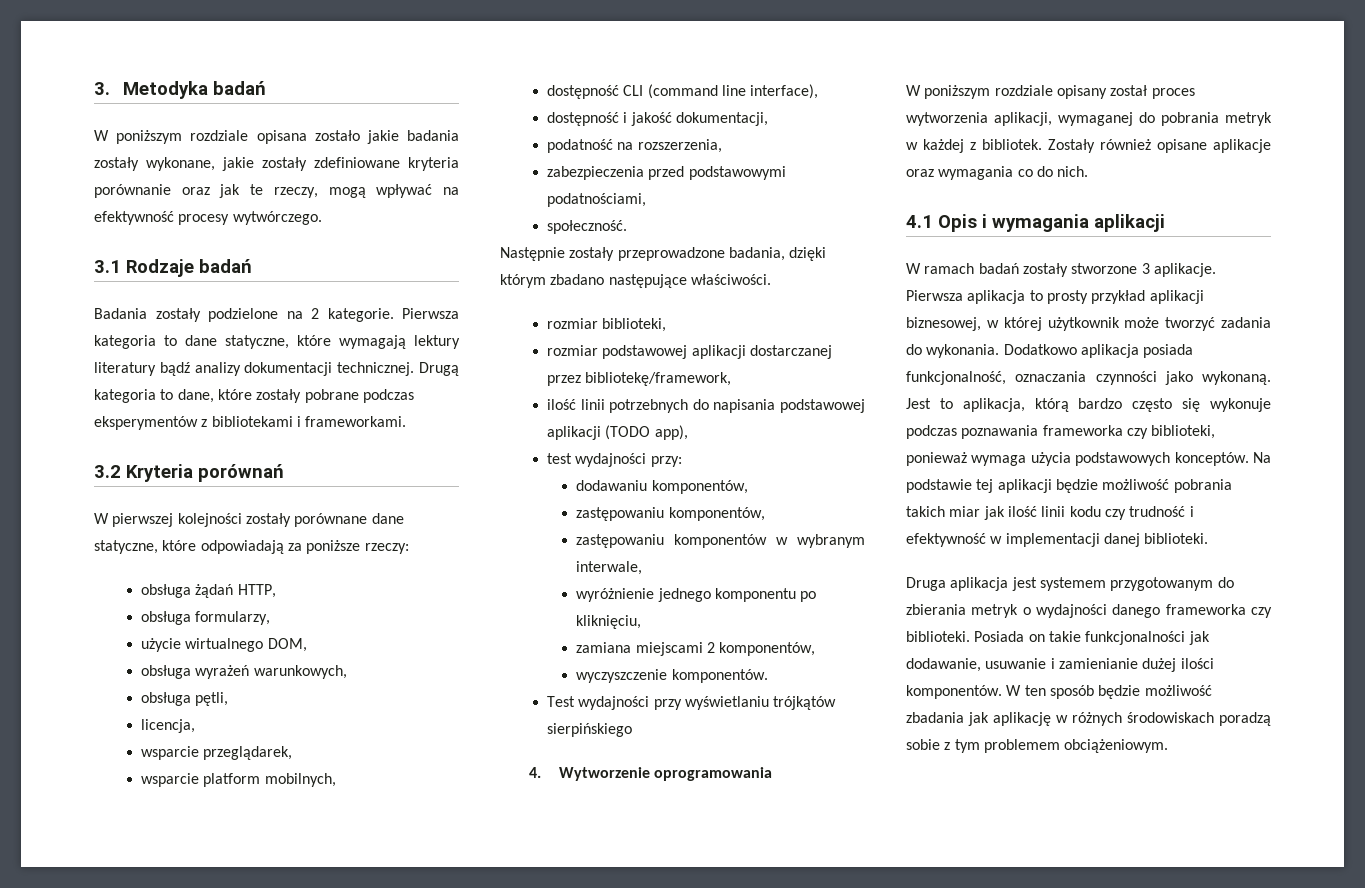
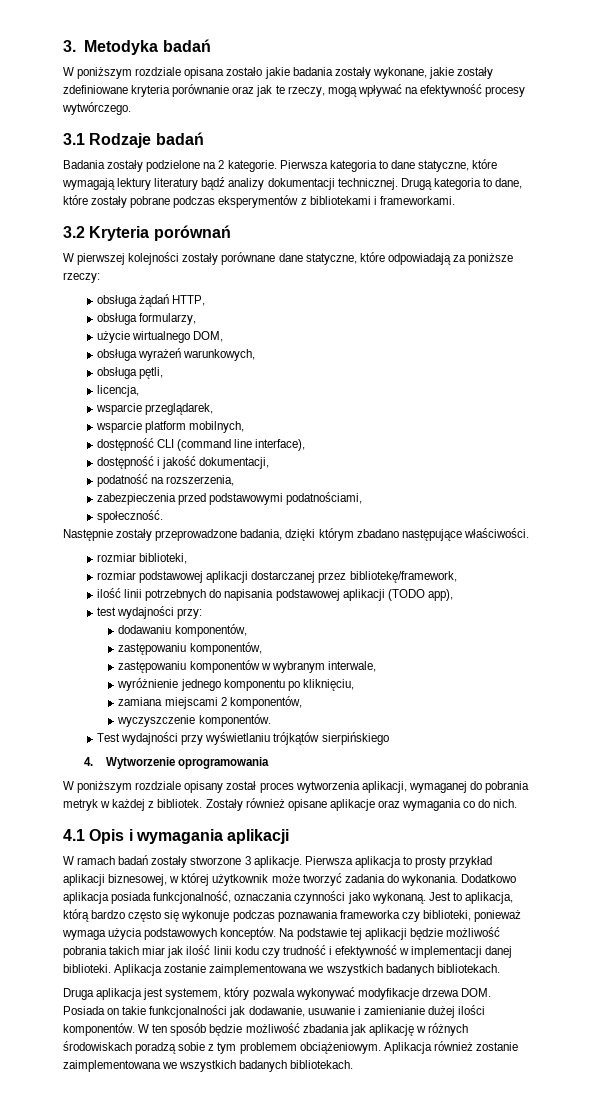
- Na podstawie tej aplikacji będzie możliwość pobrania takich miar jak ilość linii kodu czy trudność i efektywność w implementacji danej biblioteki.
- Druga aplikacja jest systemem przygotowanym do zbierania metryk o wydajności danego frameworka czy biblioteki. Posiada on takie funkcjonalności jak dodawanie, usuwanie i zamienianie dużej ilości komponentów.
+ Na podstawie tej aplikacji będzie możliwość pobrania takich miar jak ilość linii kodu czy trudność i efektywność w implementacji danej biblioteki. Aplikacja zostanie zaimplementowana we wszystkich badanych bibliotekach.
+ Druga aplikacja jest systemem, który pozwala wykonywać modyfikacje drzewa DOM. Posiada on takie funkcjonalności jak dodawanie, usuwanie i zamienianie dużej ilości komponentów.
+ Aplikacja również zostanie zaimplementowana we wszystkich badanych bibliotekach.

